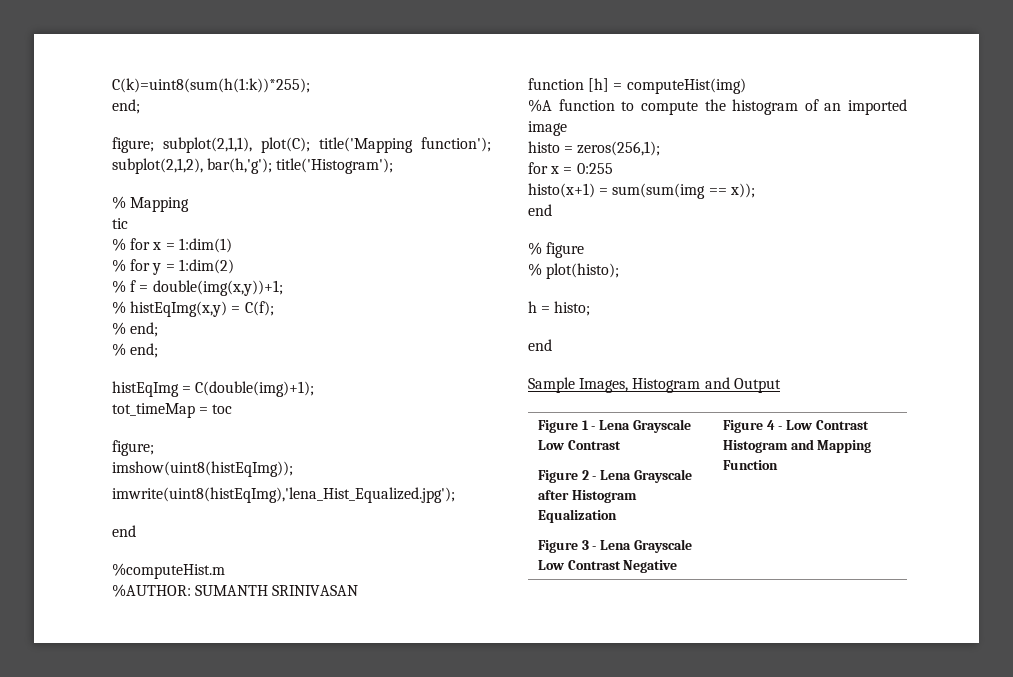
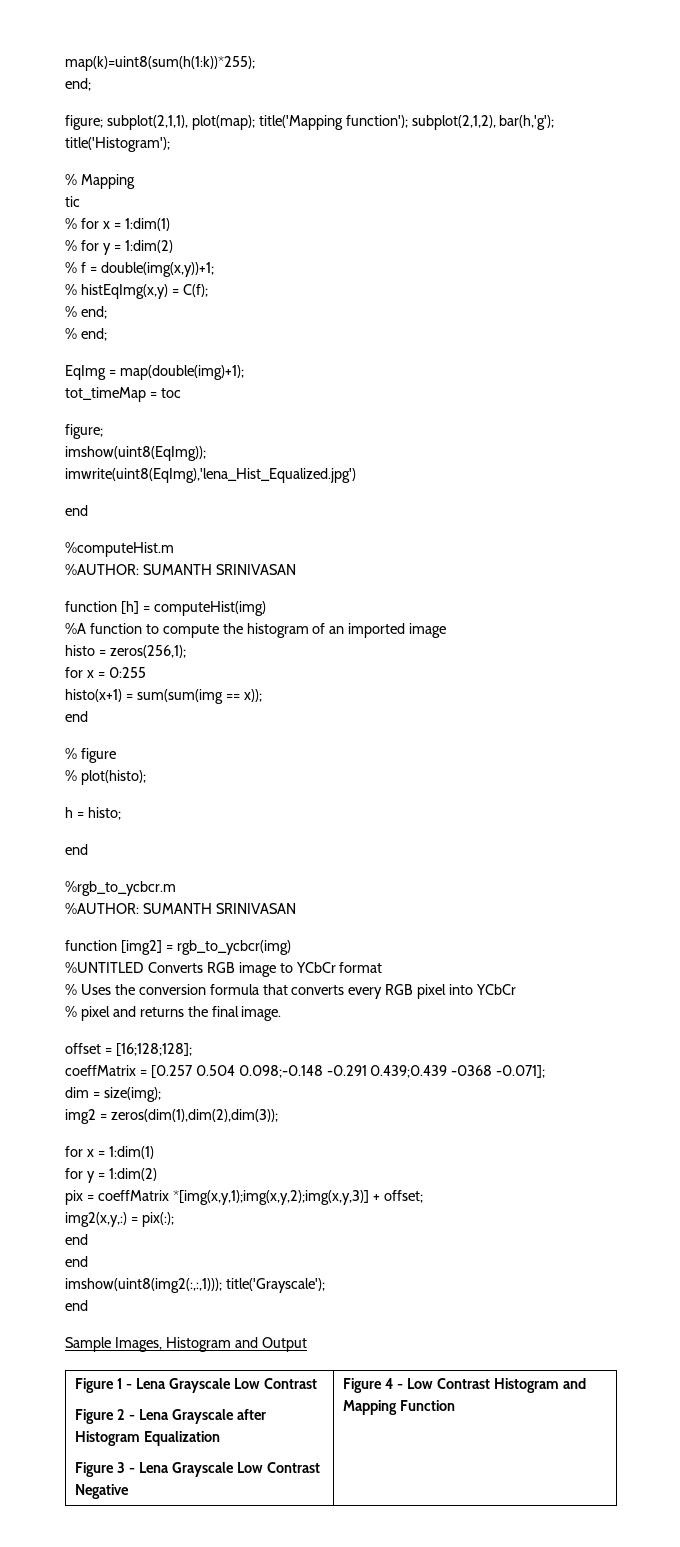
- C(k)=uint8(sum(h(1:k))*255);
+ map(k)=uint8(sum(h(1:k))*255);
- figure; subplot(2,1,1), plot(C); title('Mapping function'); subplot(2,1,2), bar(h,'g'); title('Histogram');
+ figure; subplot(2,1,1), plot(map); title('Mapping function'); subplot(2,1,2), bar(h,'g'); title('Histogram');
- histEqImg = C(double(img)+1);
+ EqImg = map(double(img)+1);
- imshow(uint8(histEqImg));
- imwrite(uint8(histEqImg),'lena_Hist_Equalized.jpg');
+ imshow(uint8(EqImg));
+ imwrite(uint8(EqImg),'lena_Hist_Equalized.jpg')
+ %rgb_to_ycbcr.m
+ %AUTHOR: SUMANTH SRINIVASAN
+ function [img2] = rgb_to_ycbcr(img)
+ %UNTITLED Converts RGB image to YCbCr format
+ % Uses the conversion formula that converts every RGB pixel into YCbCr
+ % pixel and returns the final image.
+ offset = [16;128;128];
+ coeffMatrix = [0.257 0.504 0.098;-0.148 -0.291 0.439;0.439 -0368 -0.071];
+ dim = size(img);
+ img2 = zeros(dim(1),dim(2),dim(3));
+ for x = 1:dim(1)
+ for y = 1:dim(2)
+ pix = coeffMatrix *[img(x,y,1);img(x,y,2);img(x,y,3)] + offset;
+ img2(x,y,:) = pix(:);
+ end
+ end
+ imshow(uint8(img2(:,:,1))); title('Grayscale');
+ end

